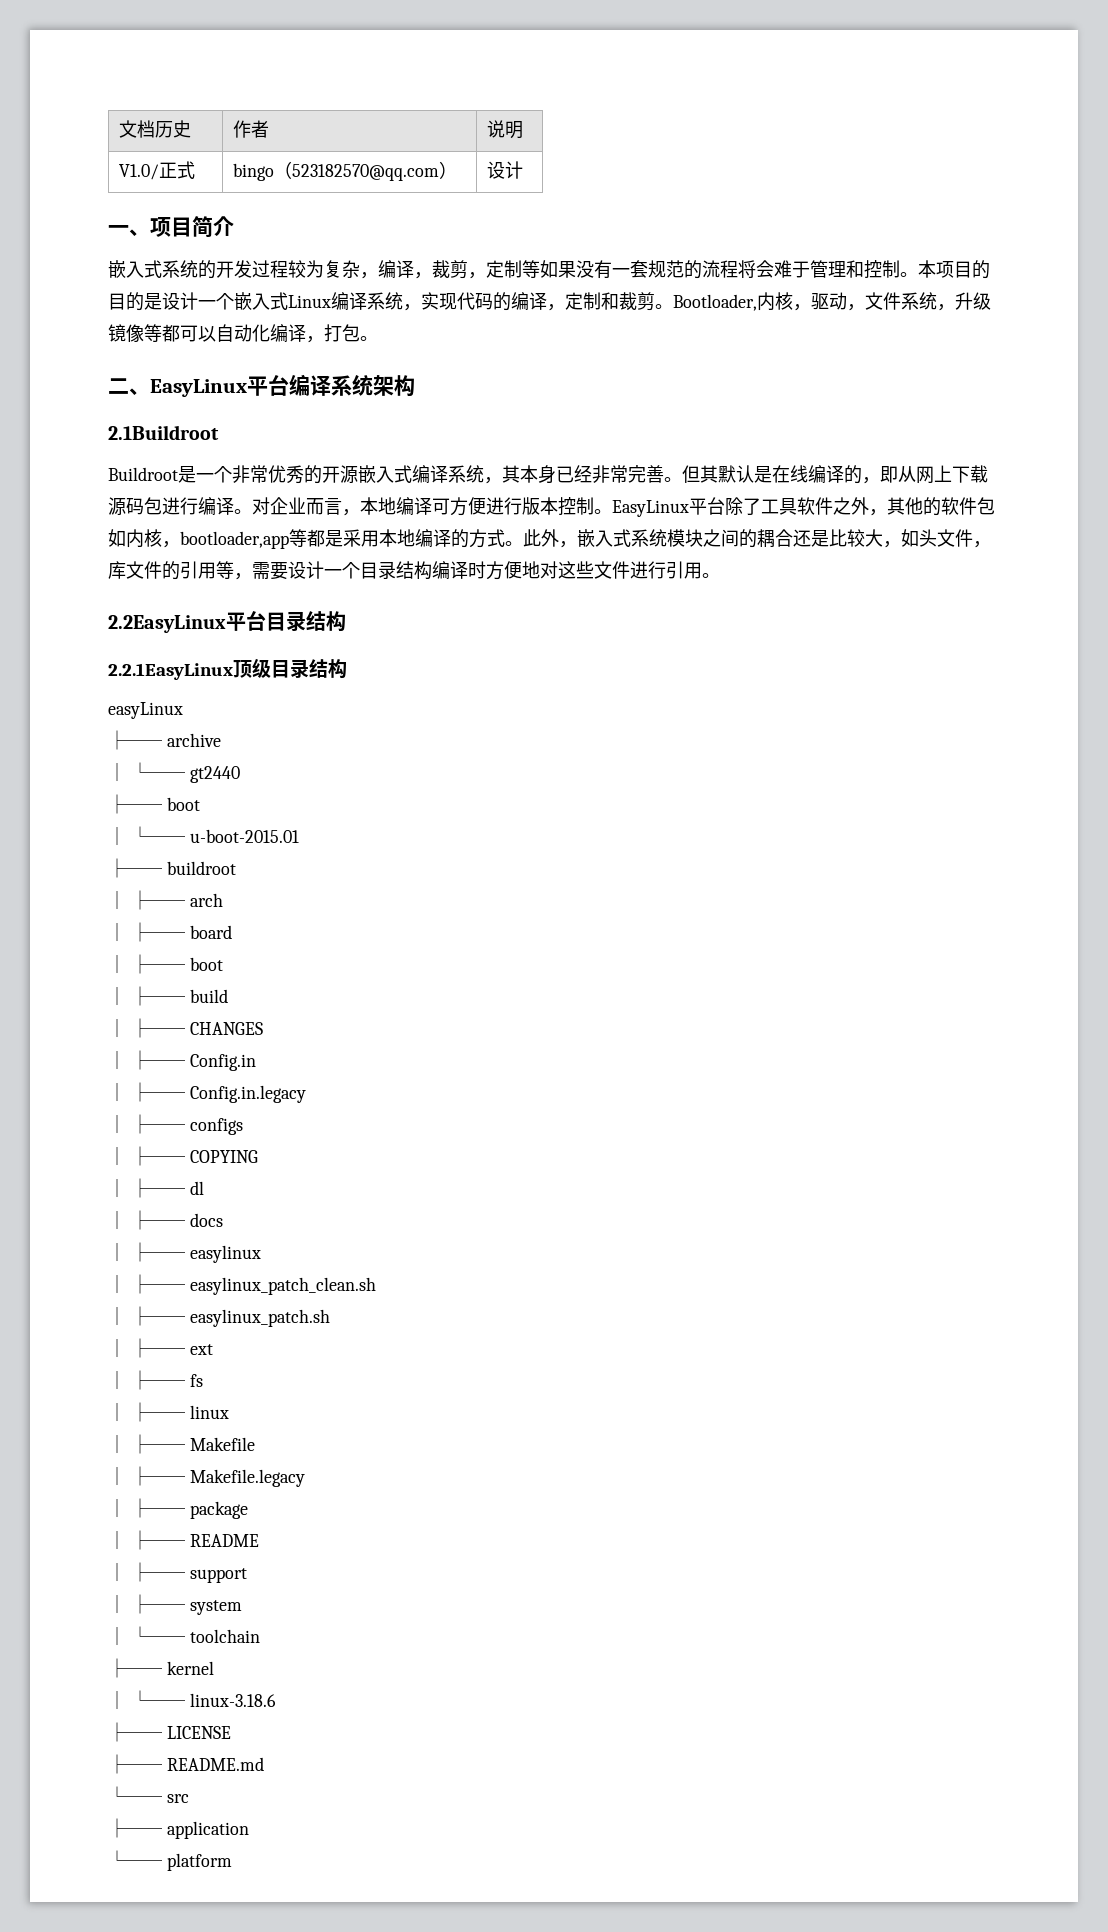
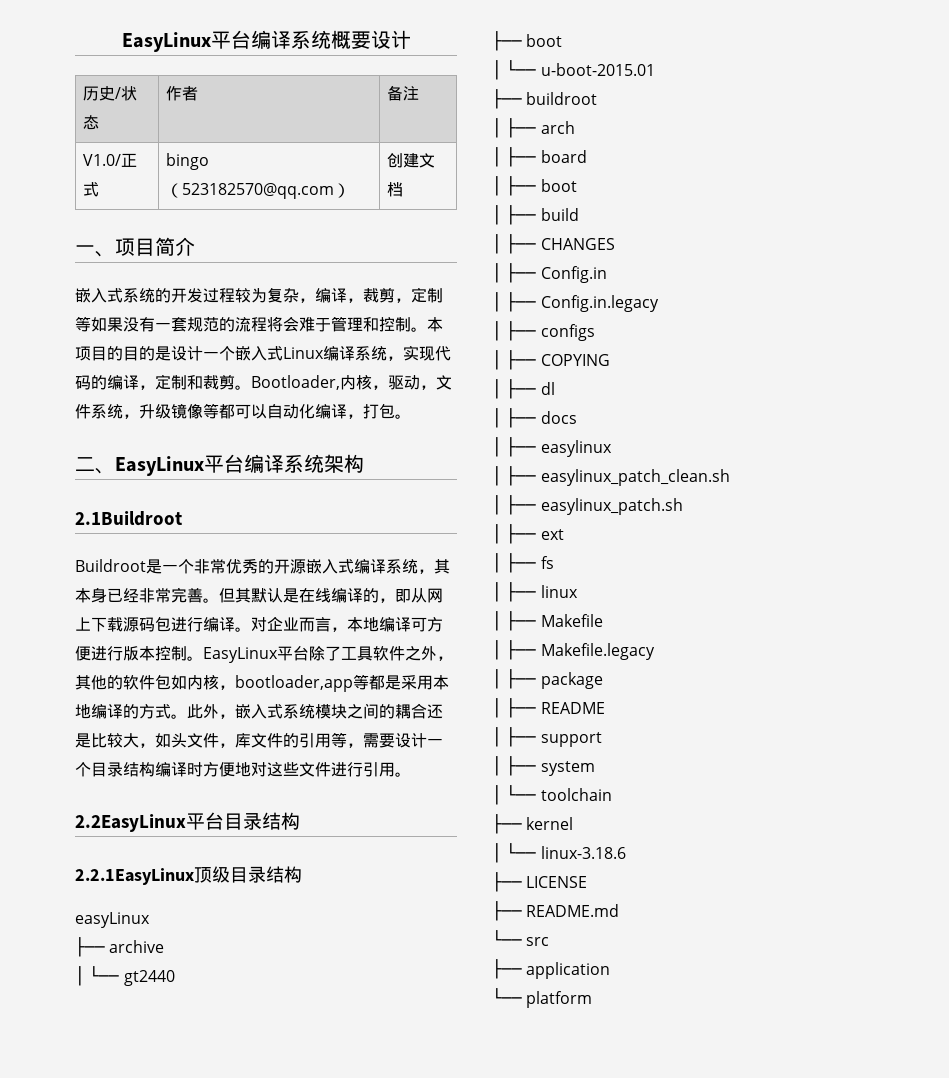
- 文档历史 | 作者 | 说明
+ EasyLinux平台编译系统概要设计
+ 历史/状态 | 作者 | 备注
- V1.0/正式 | bingo（523182570@qq.com） | 设计
+ V1.0/正式 | bingo（523182570@qq.com） | 创建文档

